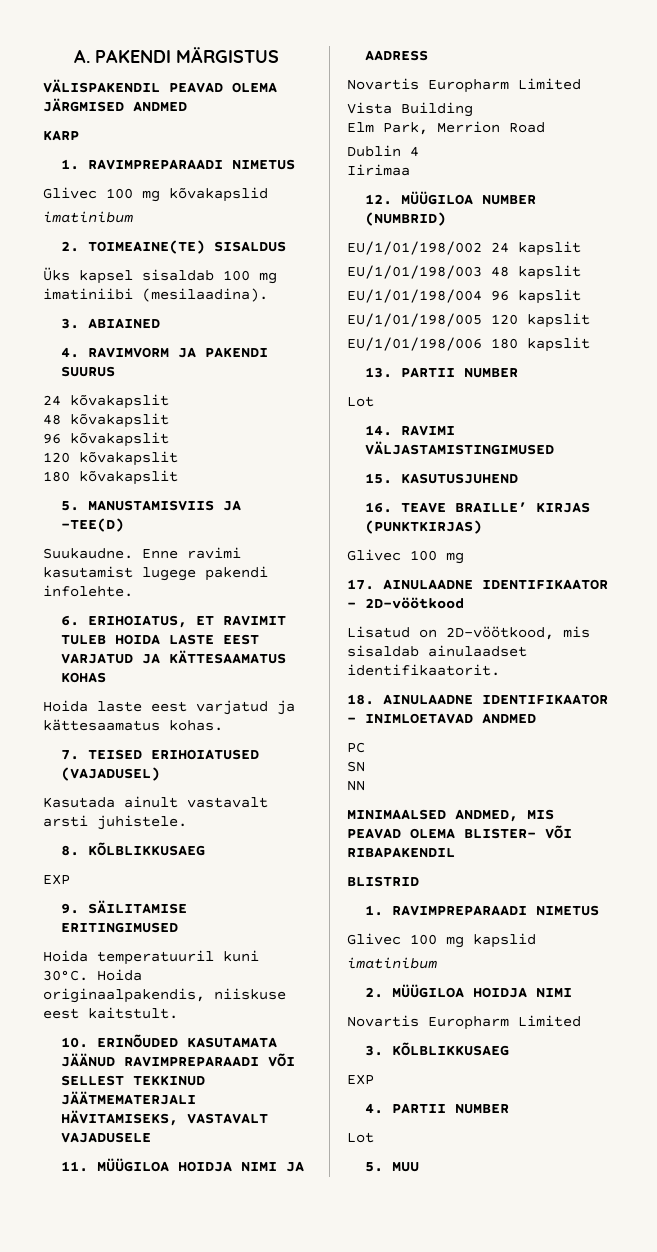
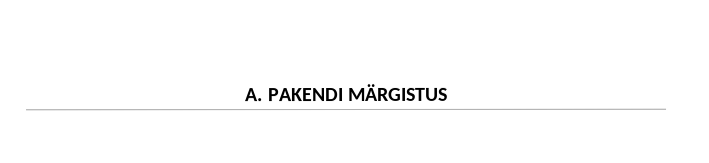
- VÄLISPAKENDIL PEAVAD OLEMA JÄRGMISED ANDMED
- KARP
- 1. RAVIMPREPARAADI NIMETUS
- Glivec 100 mg kõvakapslid
- imatinibum
- 2. TOIMEAINE(TE) SISALDUS
- Üks kapsel sisaldab 100 mg imatiniibi (mesilaadina).
- 3. ABIAINED
- 4. RAVIMVORM JA PAKENDI SUURUS
- 24 kõvakapslit
- 48 kõvakapslit
- 96 kõvakapslit
- 120 kõvakapslit
- 180 kõvakapslit
- 5. MANUSTAMISVIIS JA –TEE(D)
- Suukaudne. Enne ravimi kasutamist lugege pakendi infolehte.
- 6. ERIHOIATUS, ET RAVIMIT TULEB HOIDA LASTE EEST VARJATUD JA KÄTTESAAMATUS KOHAS
- Hoida laste eest varjatud ja kättesaamatus kohas.
- 7. TEISED ERIHOIATUSED (VAJADUSEL)
- Kasutada ainult vastavalt arsti juhistele.
- 8. KÕLBLIKKUSAEG
- EXP
- 9. SÄILITAMISE ERITINGIMUSED
- Hoida temperatuuril kuni 30°C. Hoida originaalpakendis, niiskuse eest kaitstult.
- 10. ERINÕUDED KASUTAMATA JÄÄNUD RAVIMPREPARAADI VÕI SELLEST TEKKINUD JÄÄTMEMATERJALI HÄVITAMISEKS, VASTAVALT VAJADUSELE
- 11. MÜÜGILOA HOIDJA NIMI JA AADRESS
- Novartis Europharm Limited
- Vista Building
- Elm Park, Merrion Road
- Dublin 4
- Iirimaa
- 12. MÜÜGILOA NUMBER (NUMBRID)
- EU/1/01/198/002 24 kapslit
- EU/1/01/198/003 48 kapslit
- EU/1/01/198/004 96 kapslit
- EU/1/01/198/005 120 kapslit
- EU/1/01/198/006 180 kapslit
- 13. PARTII NUMBER
- Lot
- 14. RAVIMI VÄLJASTAMISTINGIMUSED
- 15. KASUTUSJUHEND
- 16. TEAVE BRAILLE’ KIRJAS (PUNKTKIRJAS)
- Glivec 100 mg
- 17. AINULAADNE IDENTIFIKAATOR – 2D-vöötkood
- Lisatud on 2D-vöötkood, mis sisaldab ainulaadset identifikaatorit.
- 18. AINULAADNE IDENTIFIKAATOR – INIMLOETAVAD ANDMED
- PC
- SN
- NN
- MINIMAALSED ANDMED, MIS PEAVAD OLEMA BLISTER- VÕI RIBAPAKENDIL
- BLISTRID
- 1. RAVIMPREPARAADI NIMETUS
- Glivec 100 mg kapslid
- imatinibum
- 2. MÜÜGILOA HOIDJA NIMI
- Novartis Europharm Limited
- 3. KÕLBLIKKUSAEG
- EXP
- 4. PARTII NUMBER
- Lot
- 5. MUU

